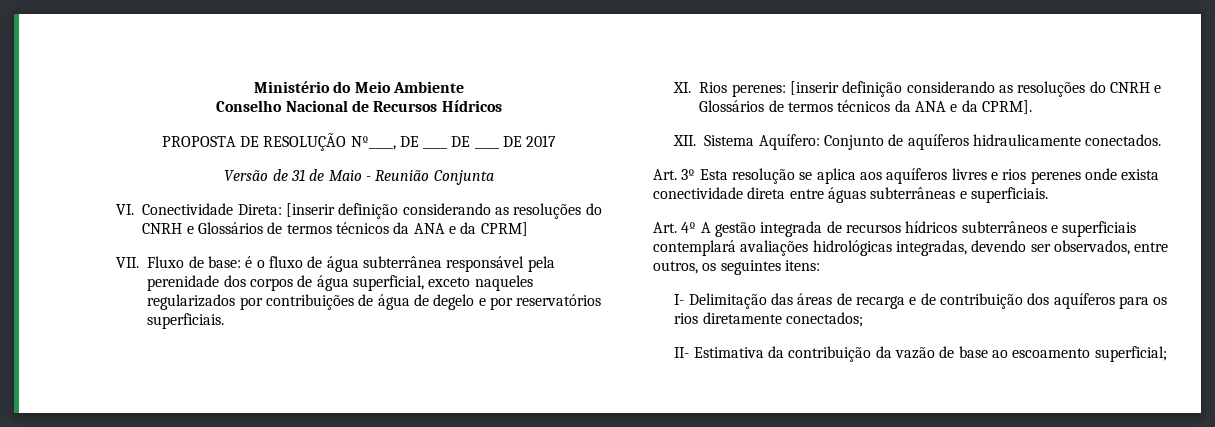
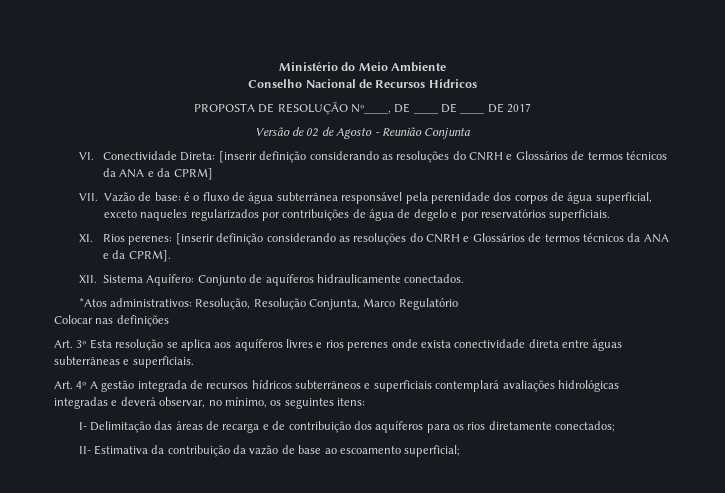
- Versão de 31 de Maio - Reunião Conjunta
+ Versão de 02 de Agosto - Reunião Conjunta
- VII. Fluxo de base: é o fluxo de água subterrânea responsável pela perenidade dos corpos de água superficial, exceto naqueles regularizados por contribuições de água de degelo e por reservatórios superficiais.
+ VII. Vazão de base: é o fluxo de água subterrânea responsável pela perenidade dos corpos de água superficial, exceto naqueles regularizados por contribuições de água de degelo e por reservatórios superficiais.
+ *Atos administrativos: Resolução, Resolução Conjunta, Marco Regulatório
+ Colocar nas definições
- Art. 4º A gestão integrada de recursos hídricos subterrâneos e superficiais contemplará avaliações hidrológicas integradas, devendo ser observados, entre outros, os seguintes itens:
+ Art. 4º A gestão integrada de recursos hídricos subterrâneos e superficiais contemplará avaliações hidrológicas integradas e deverá observar, no mínimo, os seguintes itens:

